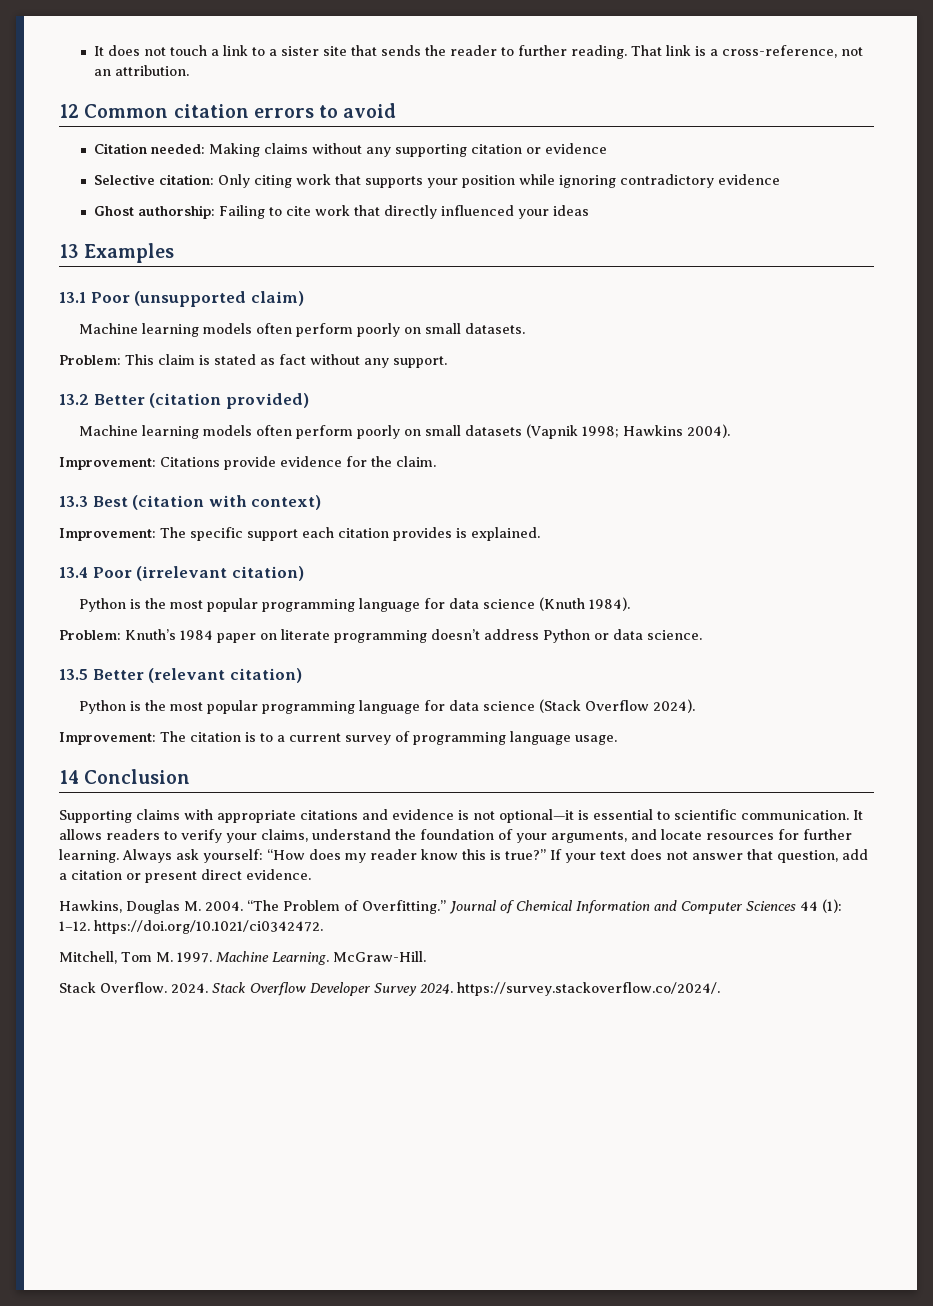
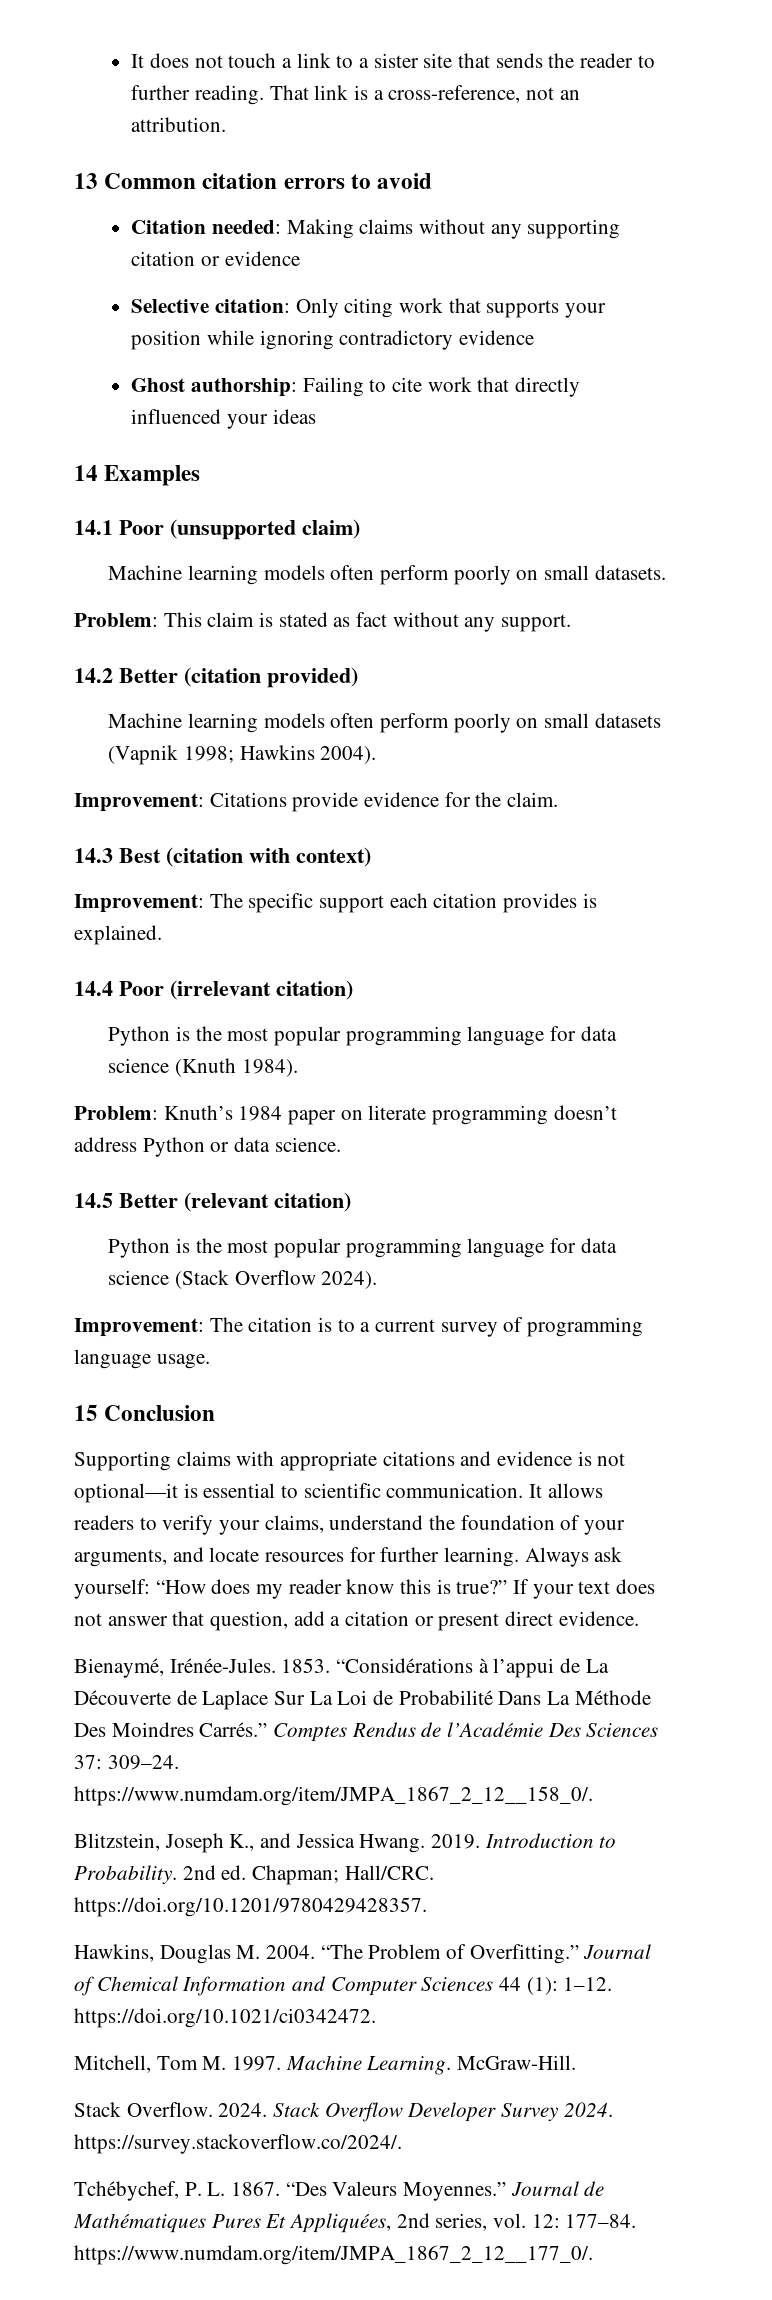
- 12 Common citation errors to avoid
+ 13 Common citation errors to avoid
- 13 Examples
+ 14 Examples
- 13.1 Poor (unsupported claim)
+ 14.1 Poor (unsupported claim)
- 13.2 Better (citation provided)
+ 14.2 Better (citation provided)
- 13.3 Best (citation with context)
+ 14.3 Best (citation with context)
- 13.4 Poor (irrelevant citation)
+ 14.4 Poor (irrelevant citation)
- 13.5 Better (relevant citation)
+ 14.5 Better (relevant citation)
- 14 Conclusion
+ 15 Conclusion
+ Bienaymé, Irénée-Jules. 1853. “Considérations à l’appui de La Découverte de Laplace Sur La Loi de Probabilité Dans La Méthode Des Moindres Carrés.” Comptes Rendus de l’Académie Des Sciences 37: 309–24. https://www.numdam.org/item/JMPA_1867_2_12__158_0/.
+ Blitzstein, Joseph K., and Jessica Hwang. 2019. Introduction to Probability. 2nd ed. Chapman; Hall/CRC. https://doi.org/10.1201/9780429428357.
+ Tchébychef, P. L. 1867. “Des Valeurs Moyennes.” Journal de Mathématiques Pures Et Appliquées, 2nd series, vol. 12: 177–84. https://www.numdam.org/item/JMPA_1867_2_12__177_0/.

